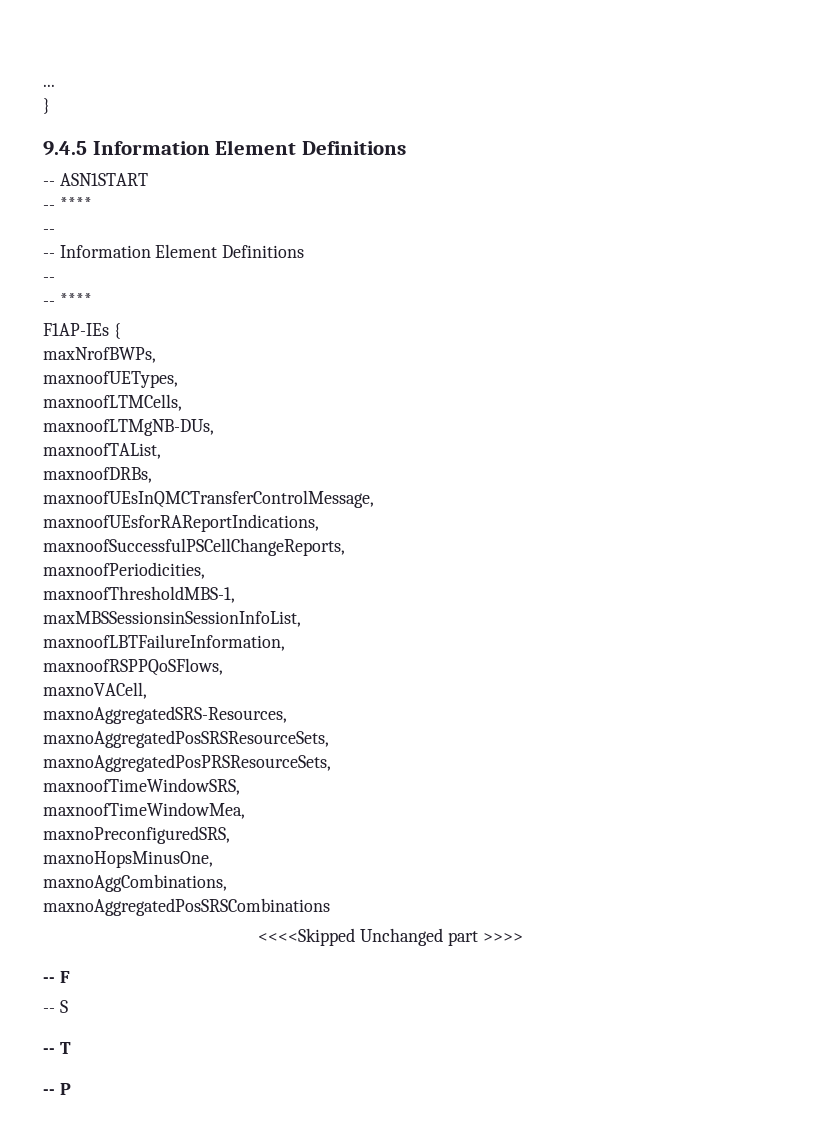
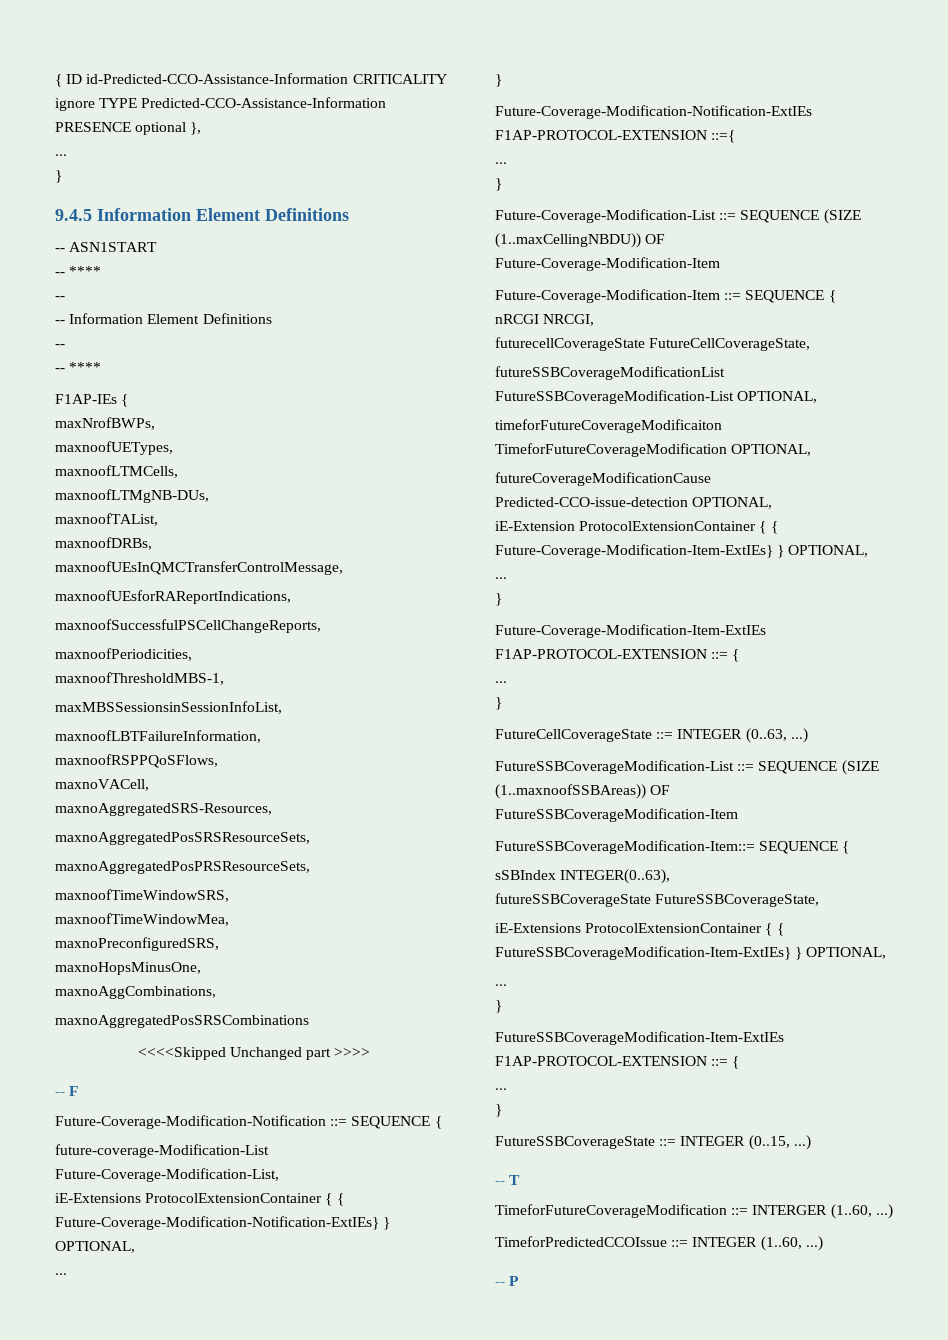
+ { ID id-Predicted-CCO-Assistance-Information CRITICALITY ignore TYPE Predicted-CCO-Assistance-Information PRESENCE optional },
- -- S
+ Future-Coverage-Modification-Notification ::= SEQUENCE {
+ future-coverage-Modification-List Future-Coverage-Modification-List,
+ iE-Extensions ProtocolExtensionContainer { { Future-Coverage-Modification-Notification-ExtIEs} } OPTIONAL,
+ ...
+ }
+ Future-Coverage-Modification-Notification-ExtIEs F1AP-PROTOCOL-EXTENSION ::={
+ ...
+ }
+ Future-Coverage-Modification-List ::= SEQUENCE (SIZE (1..maxCellingNBDU)) OF Future-Coverage-Modification-Item
+ Future-Coverage-Modification-Item ::= SEQUENCE {
+ nRCGI NRCGI,
+ futurecellCoverageState FutureCellCoverageState,
+ futureSSBCoverageModificationList FutureSSBCoverageModification-List OPTIONAL,
+ timeforFutureCoverageModificaiton TimeforFutureCoverageModification OPTIONAL,
+ futureCoverageModificationCause Predicted-CCO-issue-detection OPTIONAL,
+ iE-Extension ProtocolExtensionContainer { { Future-Coverage-Modification-Item-ExtIEs} } OPTIONAL,
+ ...
+ }
+ Future-Coverage-Modification-Item-ExtIEs F1AP-PROTOCOL-EXTENSION ::= {
+ ...
+ }
+ FutureCellCoverageState ::= INTEGER (0..63, ...)
+ FutureSSBCoverageModification-List ::= SEQUENCE (SIZE (1..maxnoofSSBAreas)) OF FutureSSBCoverageModification-Item
+ FutureSSBCoverageModification-Item::= SEQUENCE {
+ sSBIndex INTEGER(0..63),
+ futureSSBCoverageState FutureSSBCoverageState,
+ iE-Extensions ProtocolExtensionContainer { { FutureSSBCoverageModification-Item-ExtIEs} } OPTIONAL,
+ ...
+ }
+ FutureSSBCoverageModification-Item-ExtIEs F1AP-PROTOCOL-EXTENSION ::= {
+ ...
+ }
+ FutureSSBCoverageState ::= INTEGER (0..15, ...)
  -- T
+ TimeforFutureCoverageModification ::= INTERGER (1..60, ...)
+ TimeforPredictedCCOIssue ::= INTEGER (1..60, ...)

